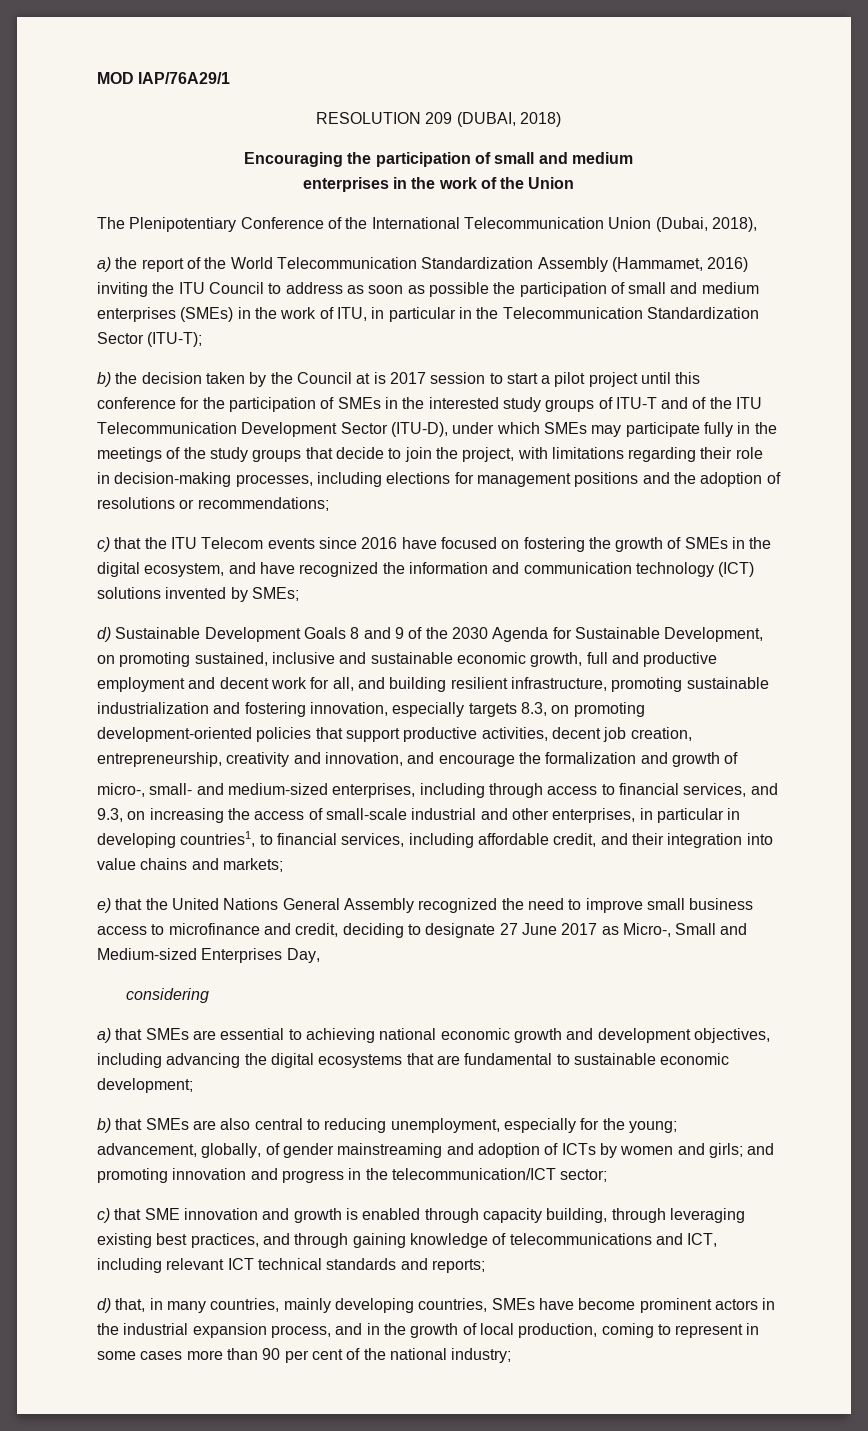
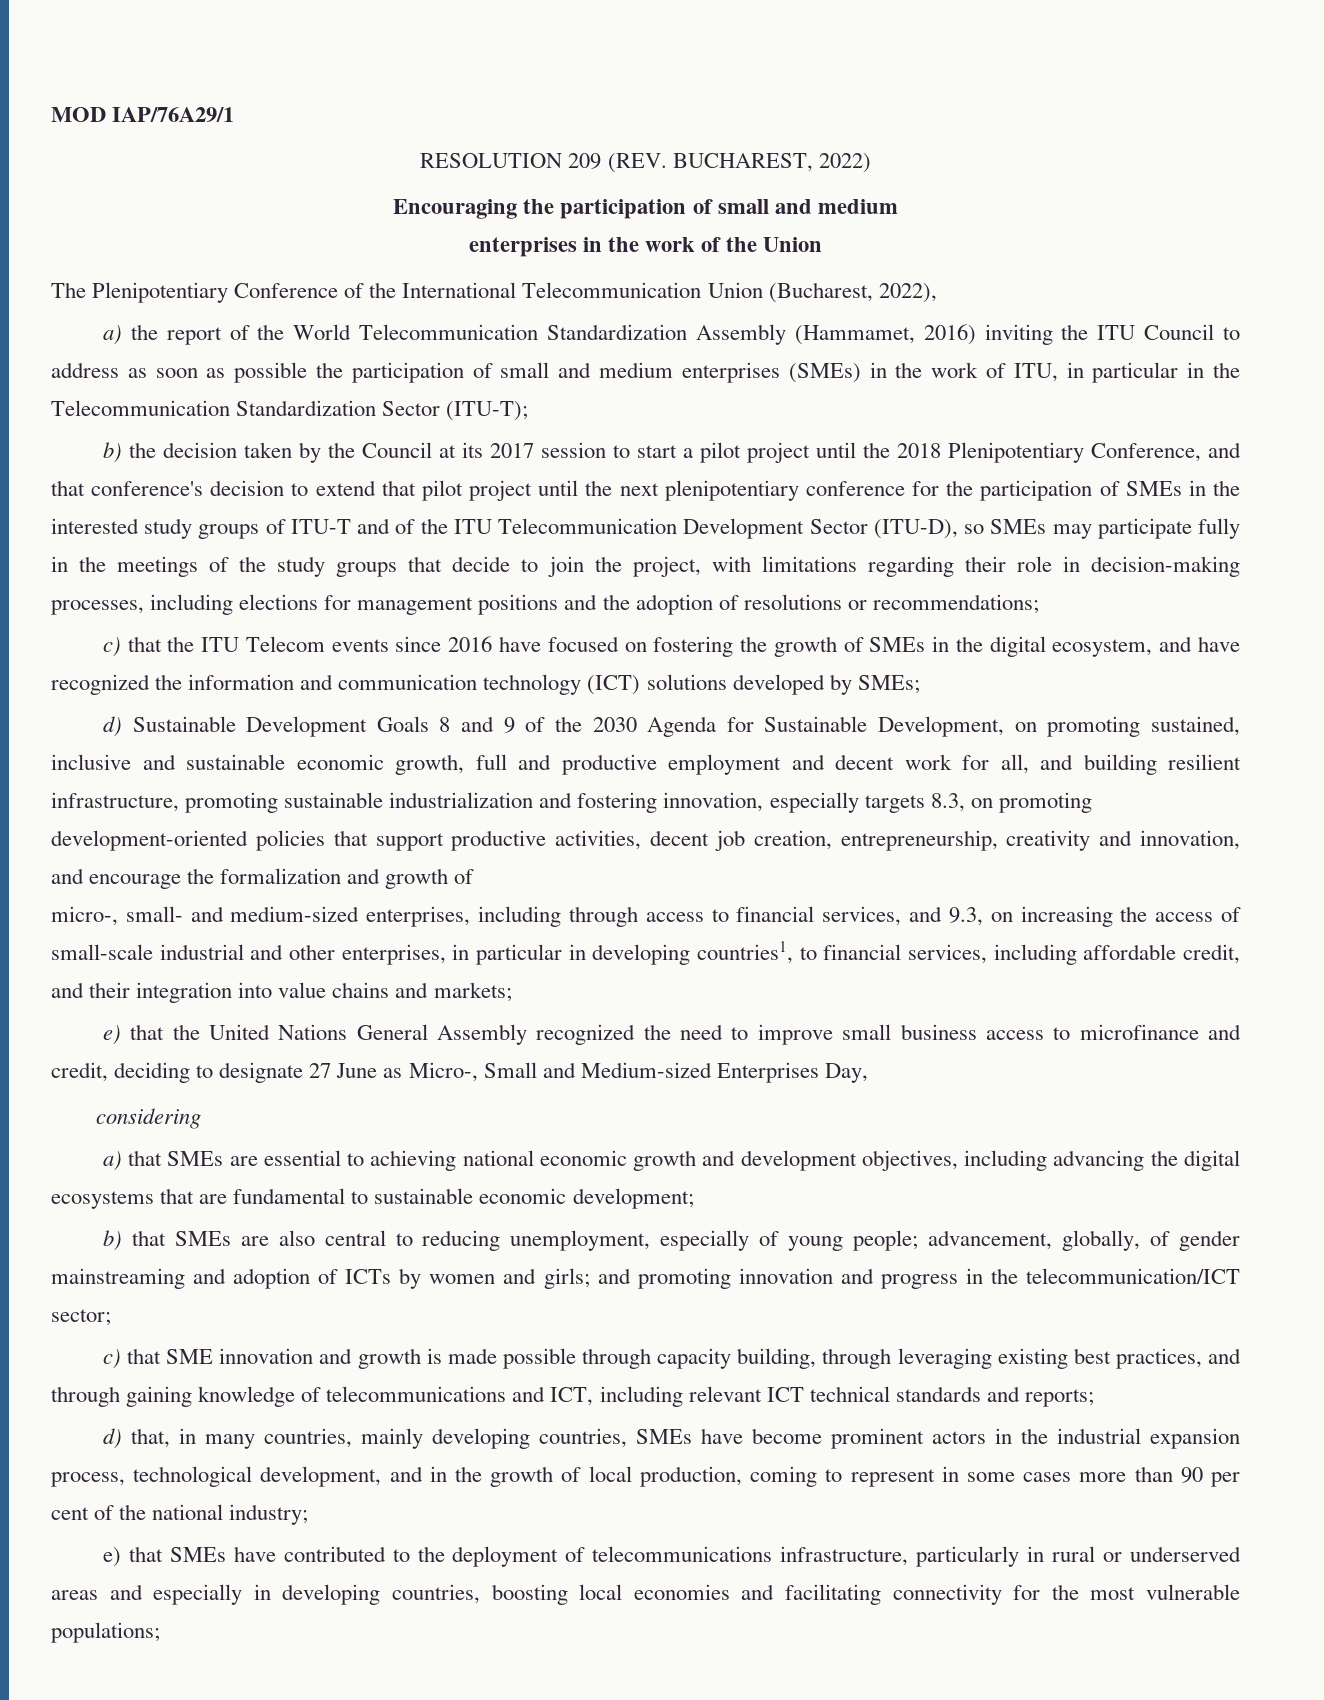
- RESOLUTION 209 (DUBAI, 2018)
+ RESOLUTION 209 (REV. BUCHAREST, 2022)
- The Plenipotentiary Conference of the International Telecommunication Union (Dubai, 2018),
+ The Plenipotentiary Conference of the International Telecommunication Union (Bucharest, 2022),
- b) the decision taken by the Council at is 2017 session to start a pilot project until this conference for the participation of SMEs in the interested study groups of ITU-T and of the ITU Telecommunication Development Sector (ITU-D), under which SMEs may participate fully in the meetings of the study groups that decide to join the project, with limitations regarding their role in decision-making processes, including elections for management positions and the adoption of resolutions or recommendations;
+ b) the decision taken by the Council at its 2017 session to start a pilot project until the 2018 Plenipotentiary Conference, and that conference's decision to extend that pilot project until the next plenipotentiary conference for the participation of SMEs in the interested study groups of ITU-T and of the ITU Telecommunication Development Sector (ITU-D), so SMEs may participate fully in the meetings of the study groups that decide to join the project, with limitations regarding their role in decision-making processes, including elections for management positions and the adoption of resolutions or recommendations;
- c) that the ITU Telecom events since 2016 have focused on fostering the growth of SMEs in the digital ecosystem, and have recognized the information and communication technology (ICT) solutions invented by SMEs;
+ c) that the ITU Telecom events since 2016 have focused on fostering the growth of SMEs in the digital ecosystem, and have recognized the information and communication technology (ICT) solutions developed by SMEs;
- e) that the United Nations General Assembly recognized the need to improve small business access to microfinance and credit, deciding to designate 27 June 2017 as Micro-, Small and Medium-sized Enterprises Day,
+ e) that the United Nations General Assembly recognized the need to improve small business access to microfinance and credit, deciding to designate 27 June as Micro-, Small and Medium-sized Enterprises Day,
- b) that SMEs are also central to reducing unemployment, especially for the young; advancement, globally, of gender mainstreaming and adoption of ICTs by women and girls; and promoting innovation and progress in the telecommunication/ICT sector;
+ b) that SMEs are also central to reducing unemployment, especially of young people; advancement, globally, of gender mainstreaming and adoption of ICTs by women and girls; and promoting innovation and progress in the telecommunication/ICT sector;
- c) that SME innovation and growth is enabled through capacity building, through leveraging existing best practices, and through gaining knowledge of telecommunications and ICT, including relevant ICT technical standards and reports;
+ c) that SME innovation and growth is made possible through capacity building, through leveraging existing best practices, and through gaining knowledge of telecommunications and ICT, including relevant ICT technical standards and reports;
- d) that, in many countries, mainly developing countries, SMEs have become prominent actors in the industrial expansion process, and in the growth of local production, coming to represent in some cases more than 90 per cent of the national industry;
+ d) that, in many countries, mainly developing countries, SMEs have become prominent actors in the industrial expansion process, technological development, and in the growth of local production, coming to represent in some cases more than 90 per cent of the national industry;
+ e) that SMEs have contributed to the deployment of telecommunications infrastructure, particularly in rural or underserved areas and especially in developing countries, boosting local economies and facilitating connectivity for the most vulnerable populations;

